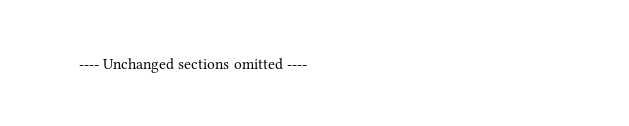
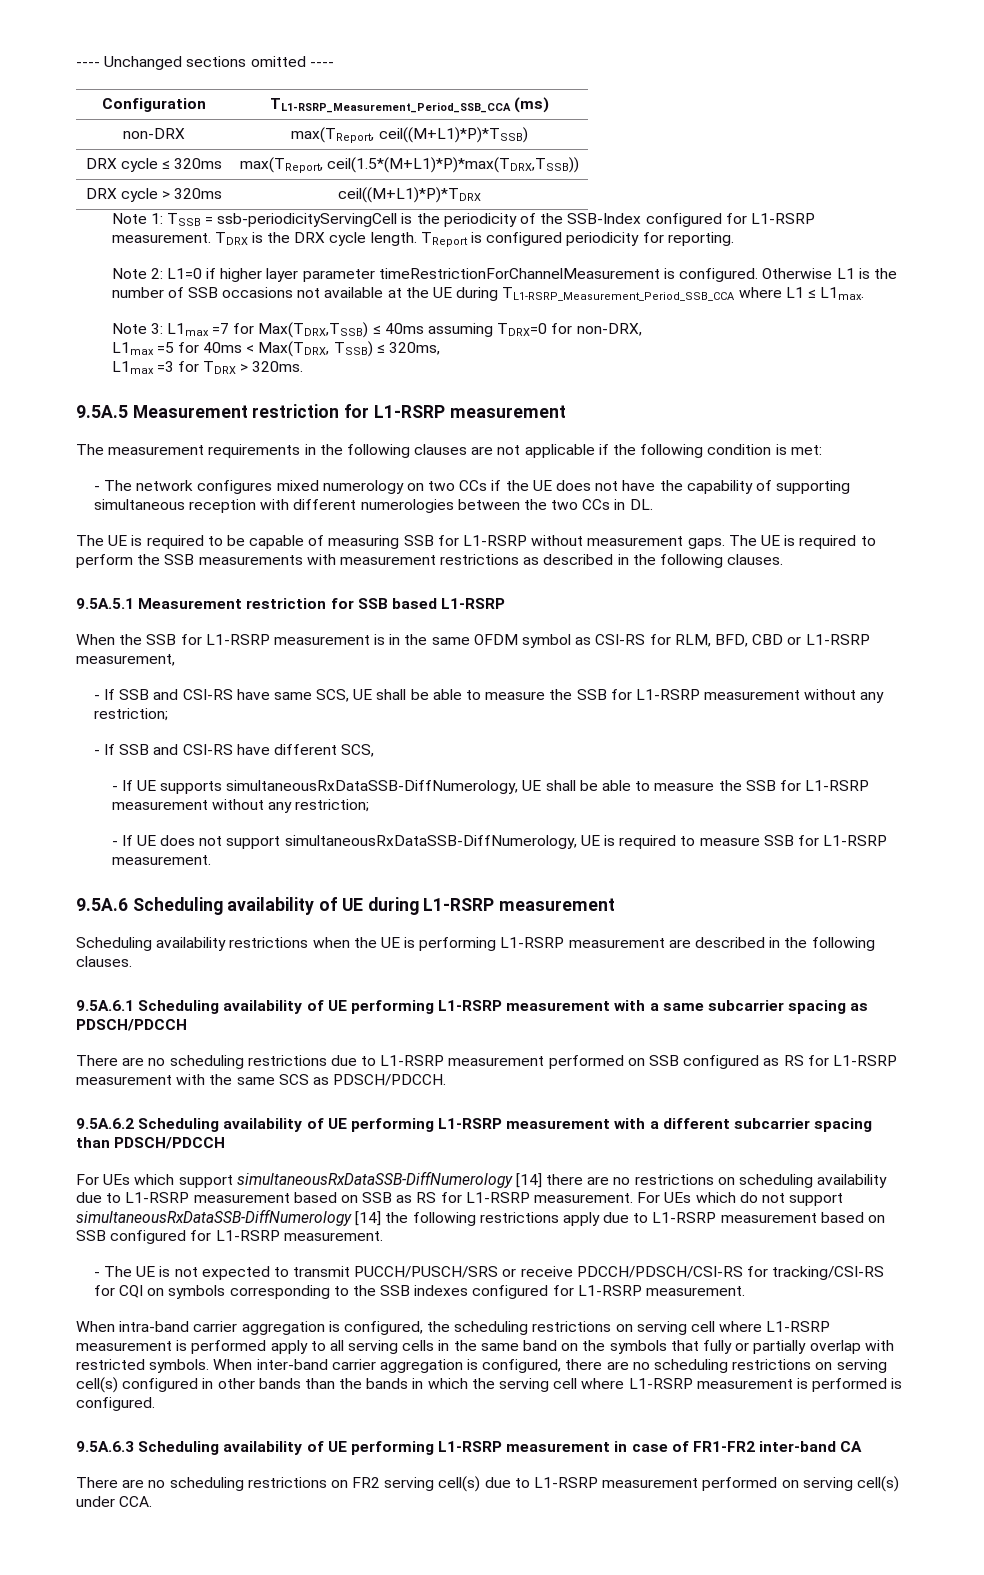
+ Configuration | TL1-RSRP_Measurement_Period_SSB_CCA (ms)
+ non-DRX | max(TReport, ceil((M+L1)*P)*TSSB)
+ DRX cycle ≤ 320ms | max(TReport, ceil(1.5*(M+L1)*P)*max(TDRX,TSSB))
+ DRX cycle > 320ms | ceil((M+L1)*P)*TDRX
+ Note 1: TSSB = ssb-periodicityServingCell is the periodicity of the SSB-Index configured for L1-RSRP measurement. TDRX is the DRX cycle length. TReport is configured periodicity for reporting.
+ Note 2: L1=0 if higher layer parameter timeRestrictionForChannelMeasurement is configured. Otherwise L1 is the number of SSB occasions not available at the UE during TL1-RSRP_Measurement_Period_SSB_CCA where L1 ≤ L1max.
+ Note 3: L1max =7 for Max(TDRX,TSSB) ≤ 40ms assuming TDRX=0 for non-DRX,
+ L1max =5 for 40ms < Max(TDRX, TSSB) ≤ 320ms,
+ L1max =3 for TDRX > 320ms.
+ 9.5A.5 Measurement restriction for L1-RSRP measurement
+ The measurement requirements in the following clauses are not applicable if the following condition is met:
+ - The network configures mixed numerology on two CCs if the UE does not have the capability of supporting simultaneous reception with different numerologies between the two CCs in DL.
+ The UE is required to be capable of measuring SSB for L1-RSRP without measurement gaps. The UE is required to perform the SSB measurements with measurement restrictions as described in the following clauses.
+ 9.5A.5.1 Measurement restriction for SSB based L1-RSRP
+ When the SSB for L1-RSRP measurement is in the same OFDM symbol as CSI-RS for RLM, BFD, CBD or L1-RSRP measurement,
+ - If SSB and CSI-RS have same SCS, UE shall be able to measure the SSB for L1-RSRP measurement without any restriction;
+ - If SSB and CSI-RS have different SCS,
+ - If UE supports simultaneousRxDataSSB-DiffNumerology, UE shall be able to measure the SSB for L1-RSRP measurement without any restriction;
+ - If UE does not support simultaneousRxDataSSB-DiffNumerology, UE is required to measure SSB for L1-RSRP measurement.
+ 9.5A.6 Scheduling availability of UE during L1-RSRP measurement
+ Scheduling availability restrictions when the UE is performing L1-RSRP measurement are described in the following clauses.
+ 9.5A.6.1 Scheduling availability of UE performing L1-RSRP measurement with a same subcarrier spacing as PDSCH/PDCCH
+ There are no scheduling restrictions due to L1-RSRP measurement performed on SSB configured as RS for L1-RSRP measurement with the same SCS as PDSCH/PDCCH.
+ 9.5A.6.2 Scheduling availability of UE performing L1-RSRP measurement with a different subcarrier spacing than PDSCH/PDCCH
+ For UEs which support simultaneousRxDataSSB-DiffNumerology [14] there are no restrictions on scheduling availability due to L1-RSRP measurement based on SSB as RS for L1-RSRP measurement. For UEs which do not support simultaneousRxDataSSB-DiffNumerology [14] the following restrictions apply due to L1-RSRP measurement based on SSB configured for L1-RSRP measurement.
+ - The UE is not expected to transmit PUCCH/PUSCH/SRS or receive PDCCH/PDSCH/CSI-RS for tracking/CSI-RS for CQI on symbols corresponding to the SSB indexes configured for L1-RSRP measurement.
+ When intra-band carrier aggregation is configured, the scheduling restrictions on serving cell where L1-RSRP measurement is performed apply to all serving cells in the same band on the symbols that fully or partially overlap with restricted symbols. When inter-band carrier aggregation is configured, there are no scheduling restrictions on serving cell(s) configured in other bands than the bands in which the serving cell where L1-RSRP measurement is performed is configured.
+ 9.5A.6.3 Scheduling availability of UE performing L1-RSRP measurement in case of FR1-FR2 inter-band CA
+ There are no scheduling restrictions on FR2 serving cell(s) due to L1-RSRP measurement performed on serving cell(s) under CCA.

